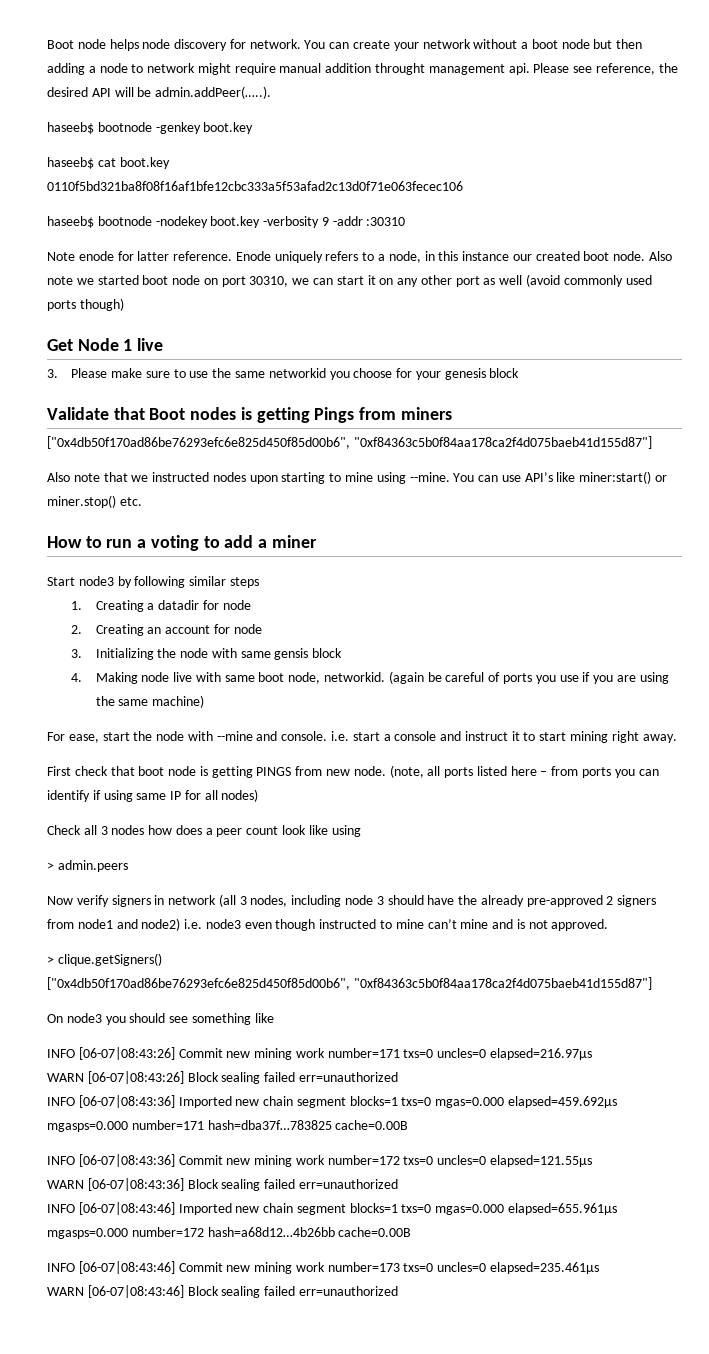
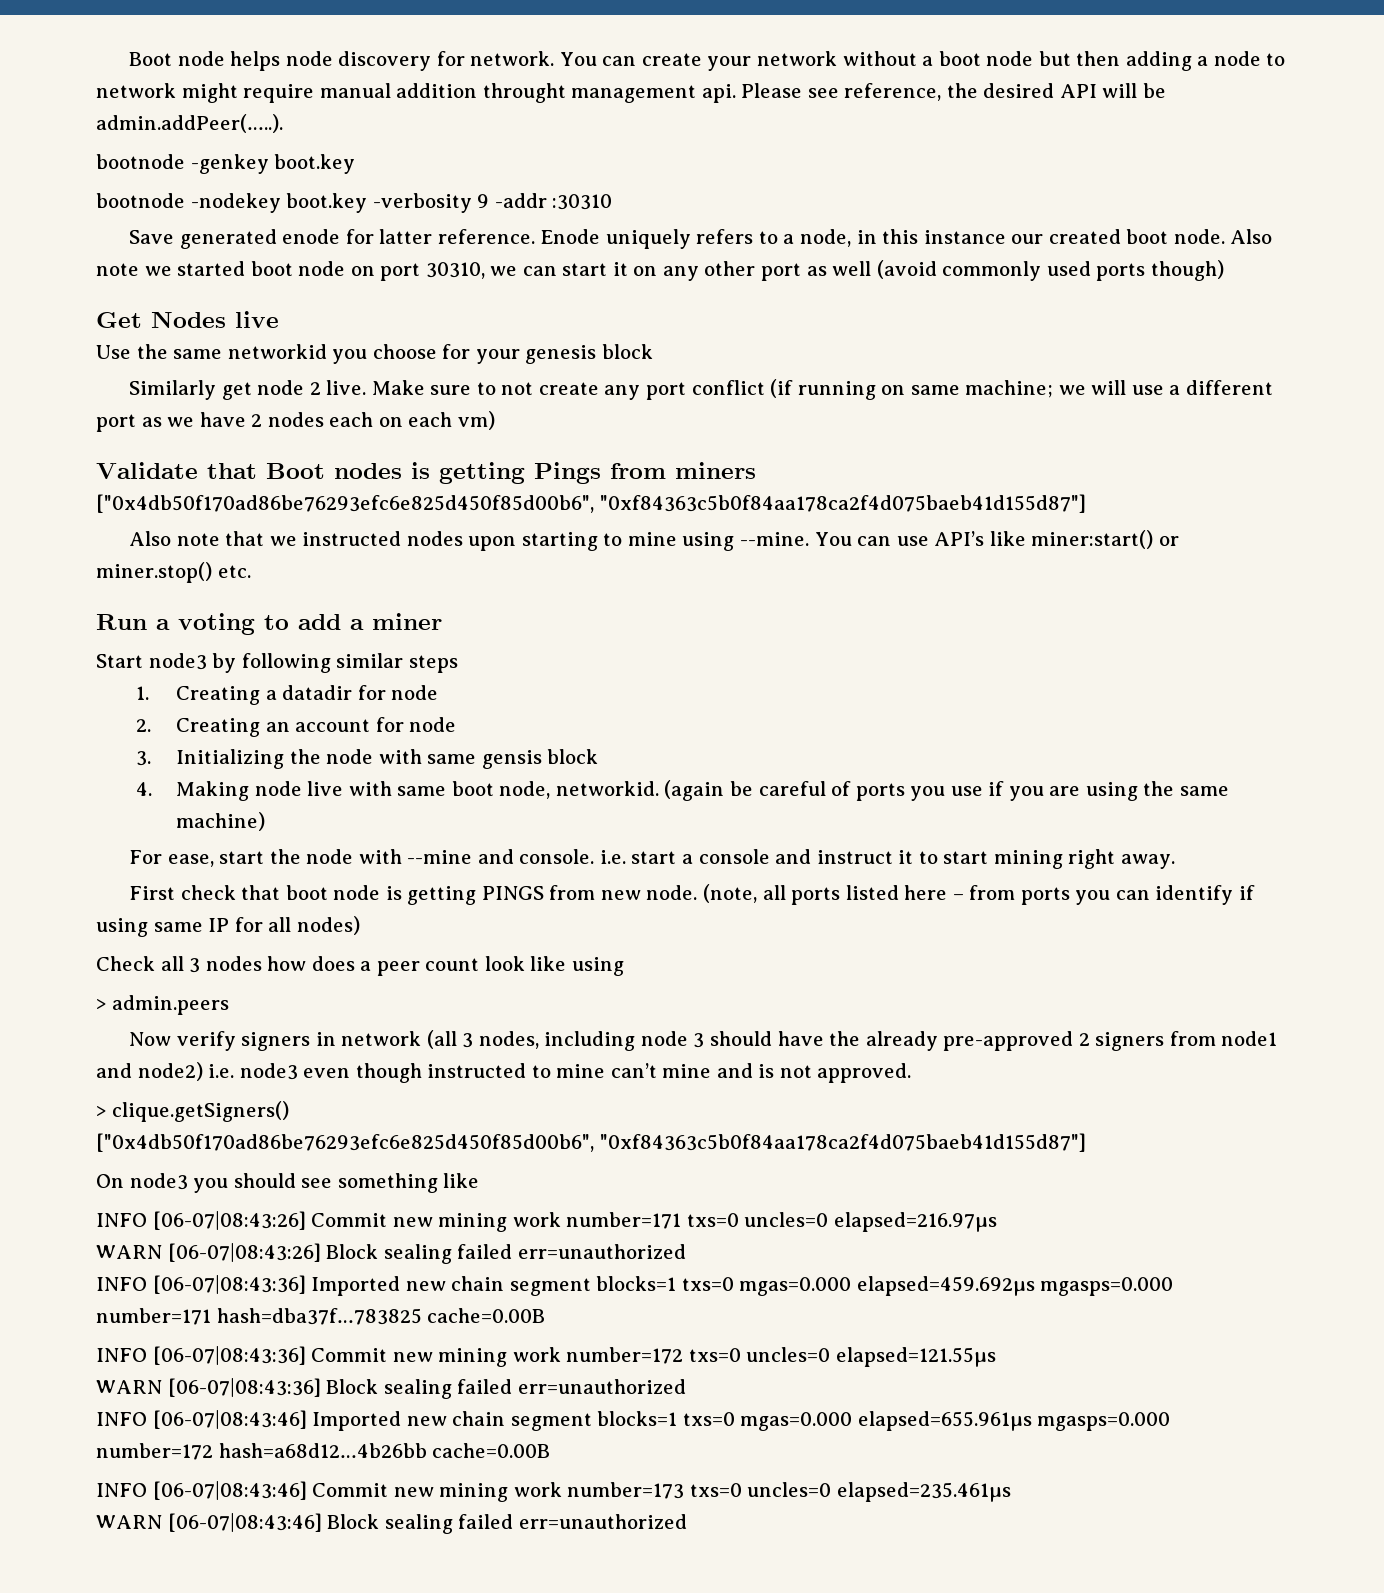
- haseeb$ bootnode -genkey boot.key
+ bootnode -genkey boot.key
- haseeb$ cat boot.key
- 0110f5bd321ba8f08f16af1bfe12cbc333a5f53afad2c13d0f71e063fecec106
- haseeb$ bootnode -nodekey boot.key -verbosity 9 -addr :30310
+ bootnode -nodekey boot.key -verbosity 9 -addr :30310
- Note enode for latter reference.
+ Save generated enode for latter reference.
- Get Node 1 live
+ Get Nodes live
- 3. Please make sure to use the same networkid you choose for your genesis block
+ Use the same networkid you choose for your genesis block
+ Similarly get node 2 live. Make sure to not create any port conflict (if running on same machine; we will use a different port as we have 2 nodes each on each vm)
- How to run a voting to add a miner
+ Run a voting to add a miner

